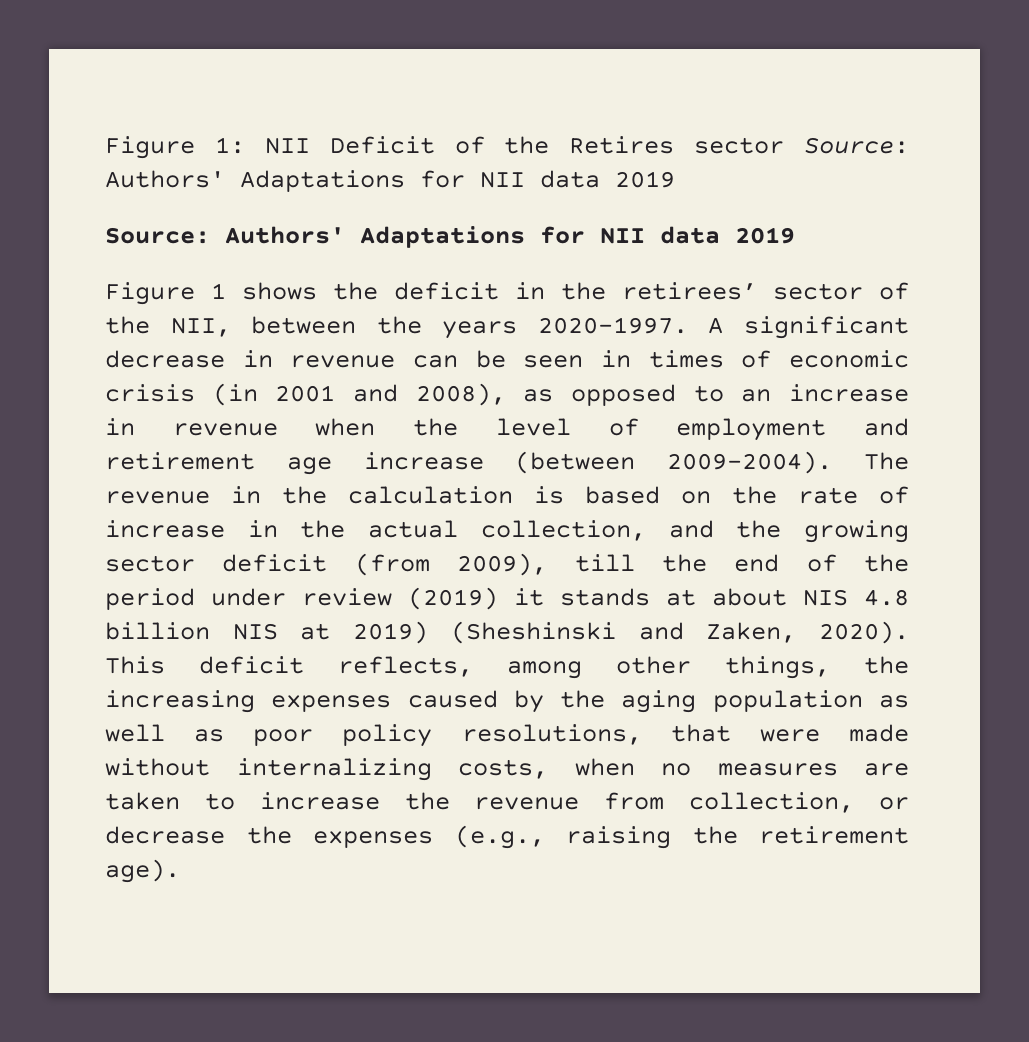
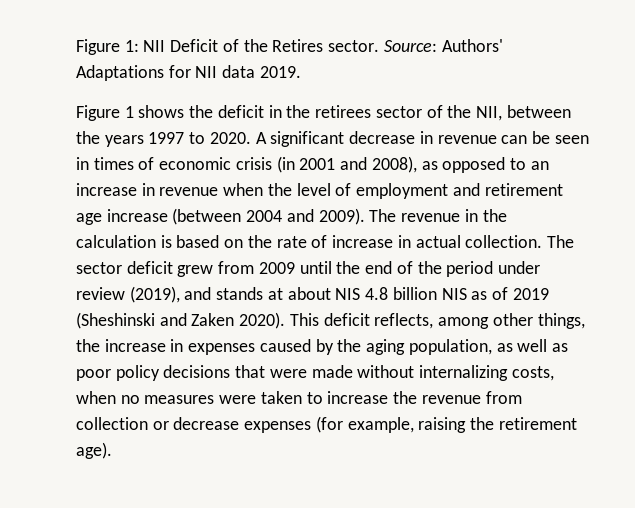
- Figure 1: NII Deficit of the Retires sector Source: Authors' Adaptations for NII data 2019
- Source: Authors' Adaptations for NII data 2019
+ Figure 1: NII Deficit of the Retires sector. Source: Authors' Adaptations for NII data 2019.
- Figure 1 shows the deficit in the retirees’ sector of the NII, between the years 2020-1997.
+ Figure 1 shows the deficit in the retirees sector of the NII, between the years 1997 to 2020.
- A significant decrease in revenue can be seen in times of economic crisis (in 2001 and 2008), as opposed to an increase in revenue when the level of employment and retirement age increase (between 2009-2004).
+ A significant decrease in revenue can be seen in times of economic crisis (in 2001 and 2008), as opposed to an increase in revenue when the level of employment and retirement age increase (between 2004 and 2009).
- The revenue in the calculation is based on the rate of increase in the actual collection, and the growing sector deficit (from 2009), till the end of the period under review (2019) it stands at about NIS 4.8 billion NIS at 2019) (Sheshinski and Zaken, 2020).
+ The revenue in the calculation is based on the rate of increase in actual collection. The sector deficit grew from 2009 until the end of the period under review (2019), and stands at about NIS 4.8 billion NIS as of 2019 (Sheshinski and Zaken 2020).
- This deficit reflects, among other things, the increasing expenses caused by the aging population as well as poor policy resolutions, that were made without internalizing costs, when no measures are taken to increase the revenue from collection, or decrease the expenses (e.g., raising the retirement age).
+ This deficit reflects, among other things, the increase in expenses caused by the aging population, as well as poor policy decisions that were made without internalizing costs, when no measures were taken to increase the revenue from collection or decrease expenses (for example, raising the retirement age).

